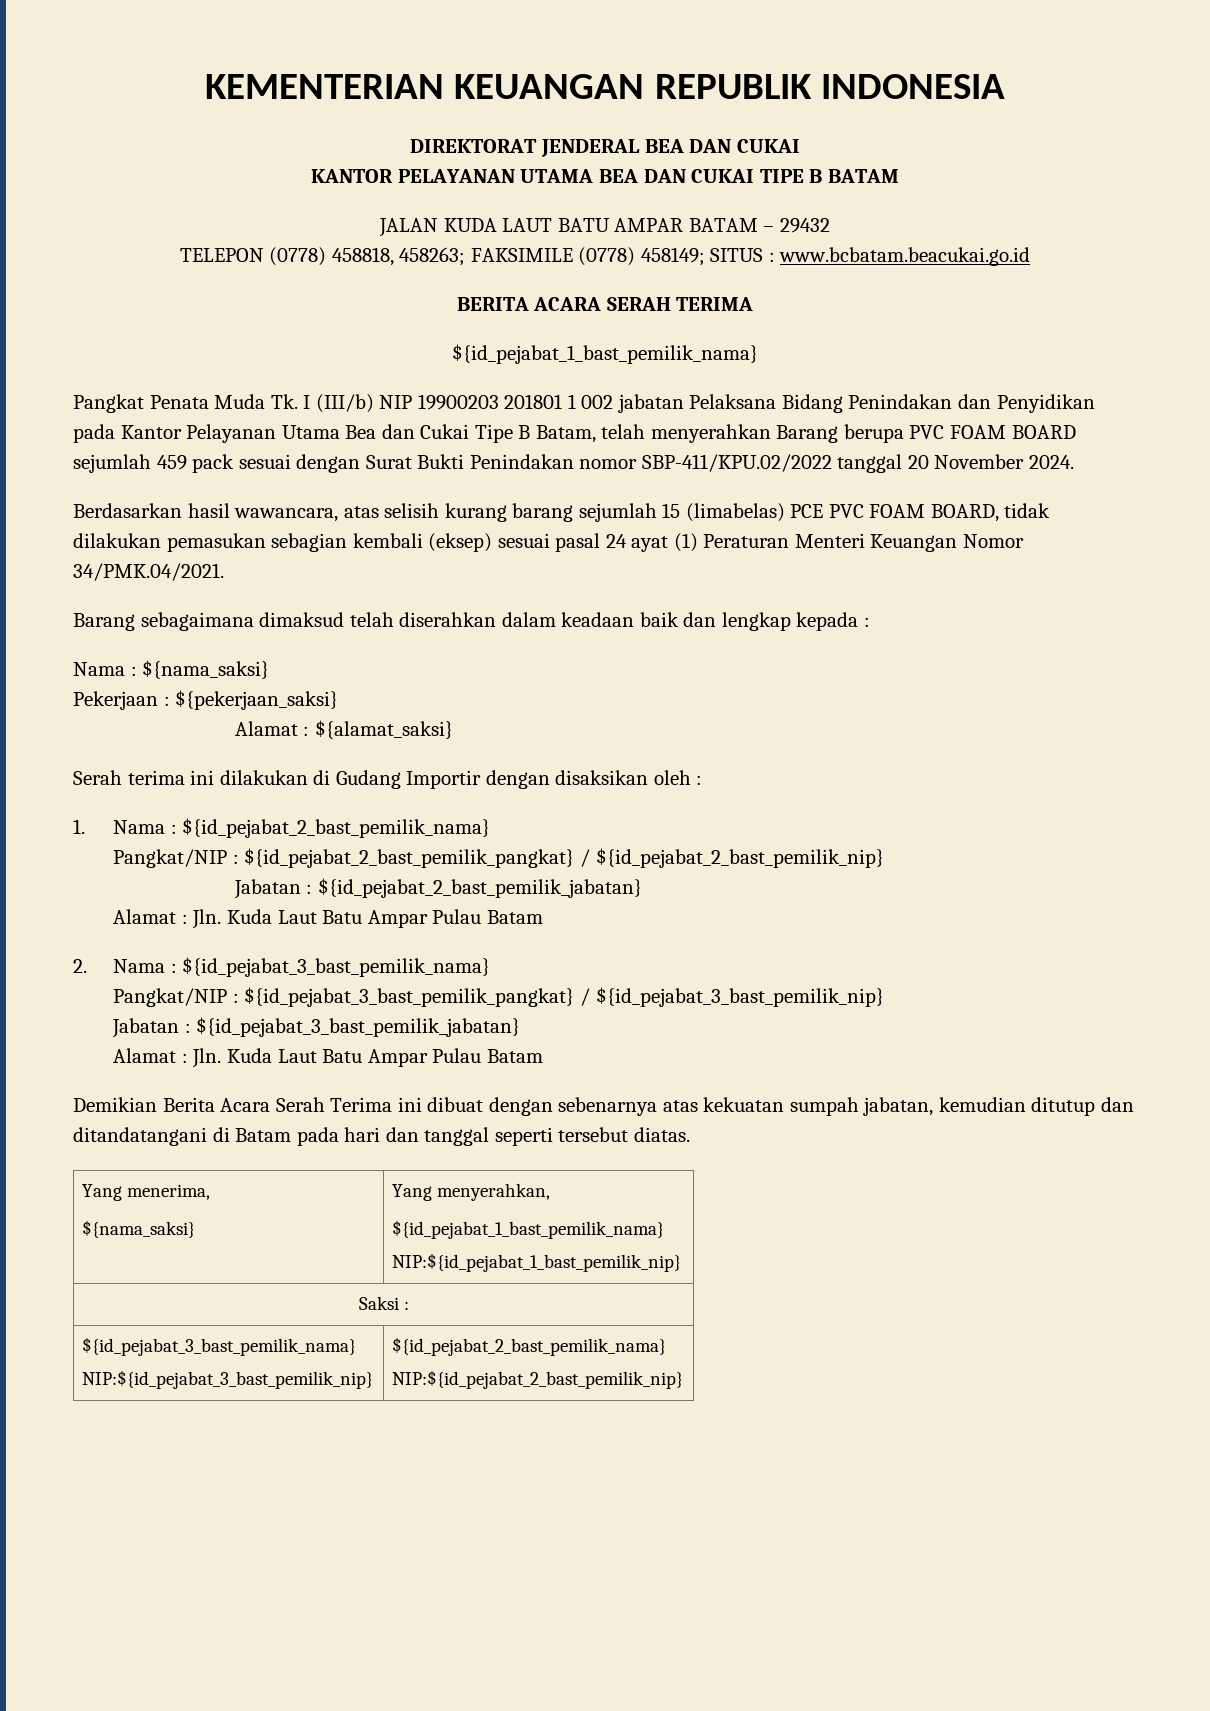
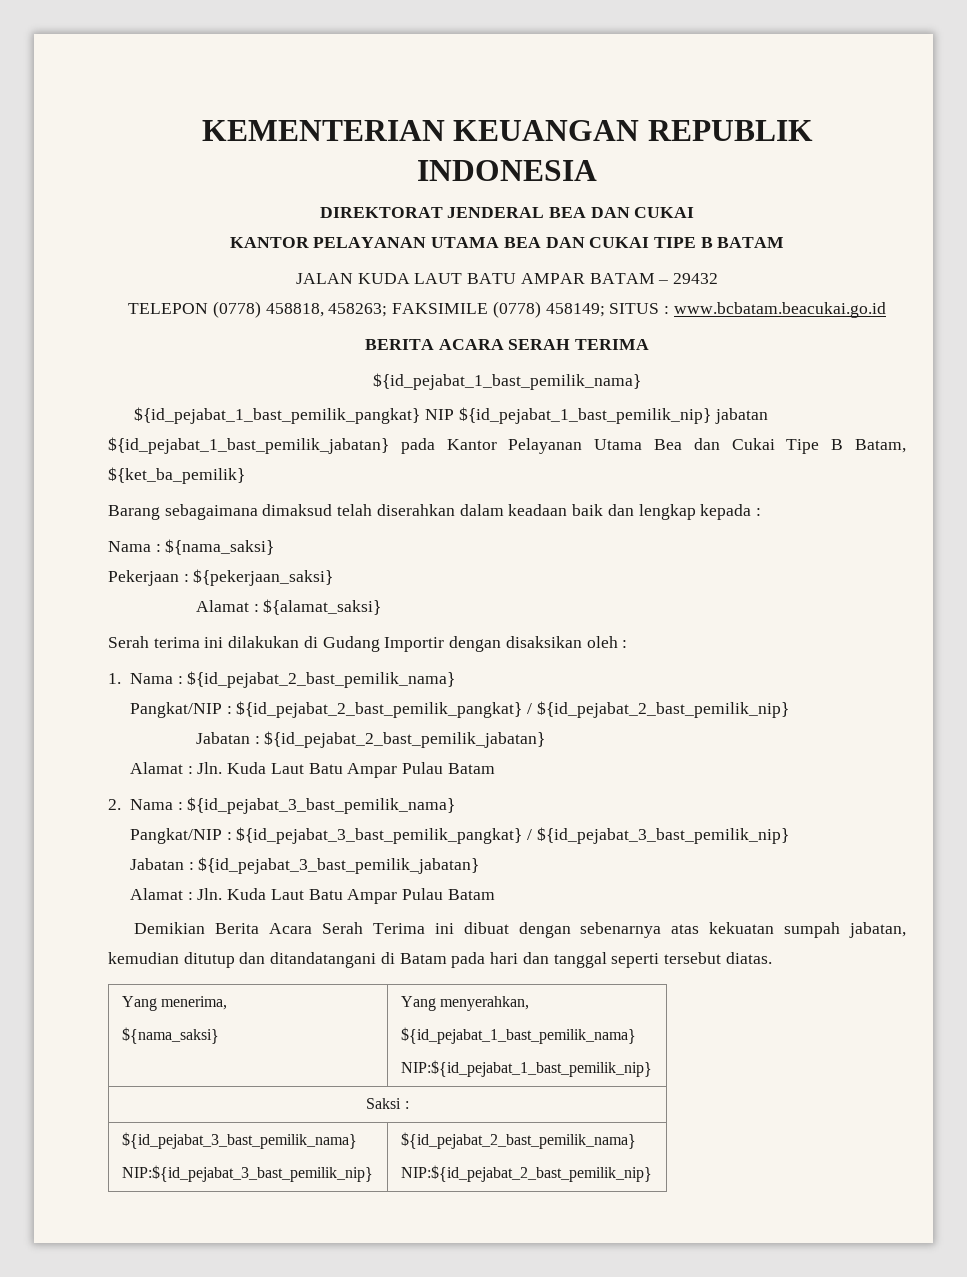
- Pangkat Penata Muda Tk. I (III/b) NIP 19900203 201801 1 002 jabatan Pelaksana Bidang Penindakan dan Penyidikan pada Kantor Pelayanan Utama Bea dan Cukai Tipe B Batam, telah menyerahkan Barang berupa PVC FOAM BOARD sejumlah 459 pack sesuai dengan Surat Bukti Penindakan nomor SBP-411/KPU.02/2022 tanggal 20 November 2024.
- Berdasarkan hasil wawancara, atas selisih kurang barang sejumlah 15 (limabelas) PCE PVC FOAM BOARD, tidak dilakukan pemasukan sebagian kembali (eksep) sesuai pasal 24 ayat (1) Peraturan Menteri Keuangan Nomor 34/PMK.04/2021.
+ ${id_pejabat_1_bast_pemilik_pangkat} NIP ${id_pejabat_1_bast_pemilik_nip} jabatan ${id_pejabat_1_bast_pemilik_jabatan} pada Kantor Pelayanan Utama Bea dan Cukai Tipe B Batam, ${ket_ba_pemilik}

